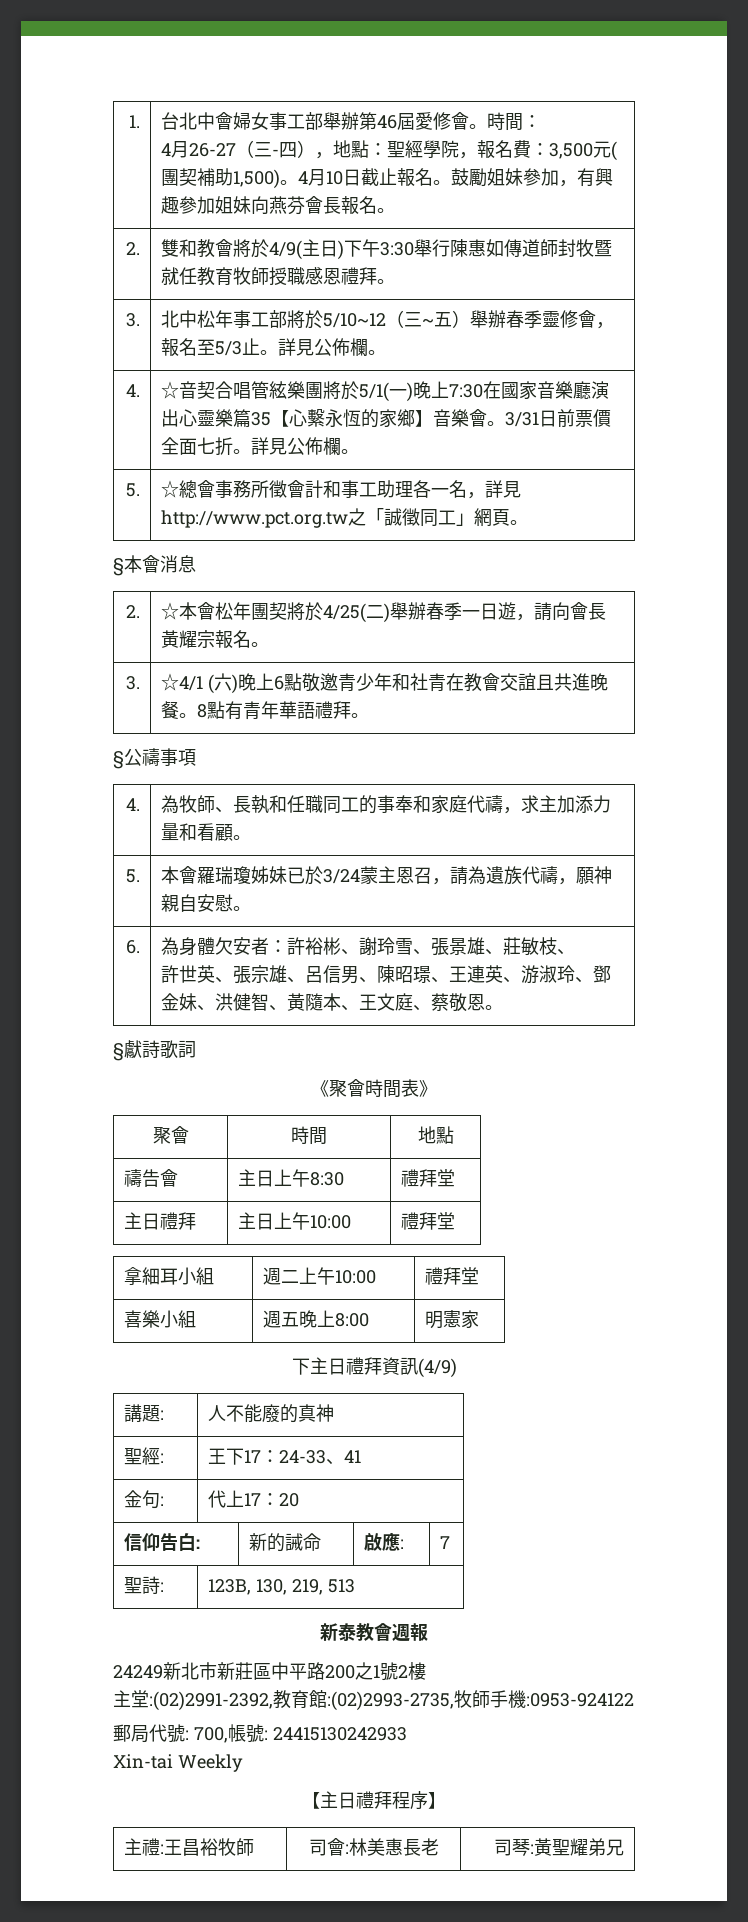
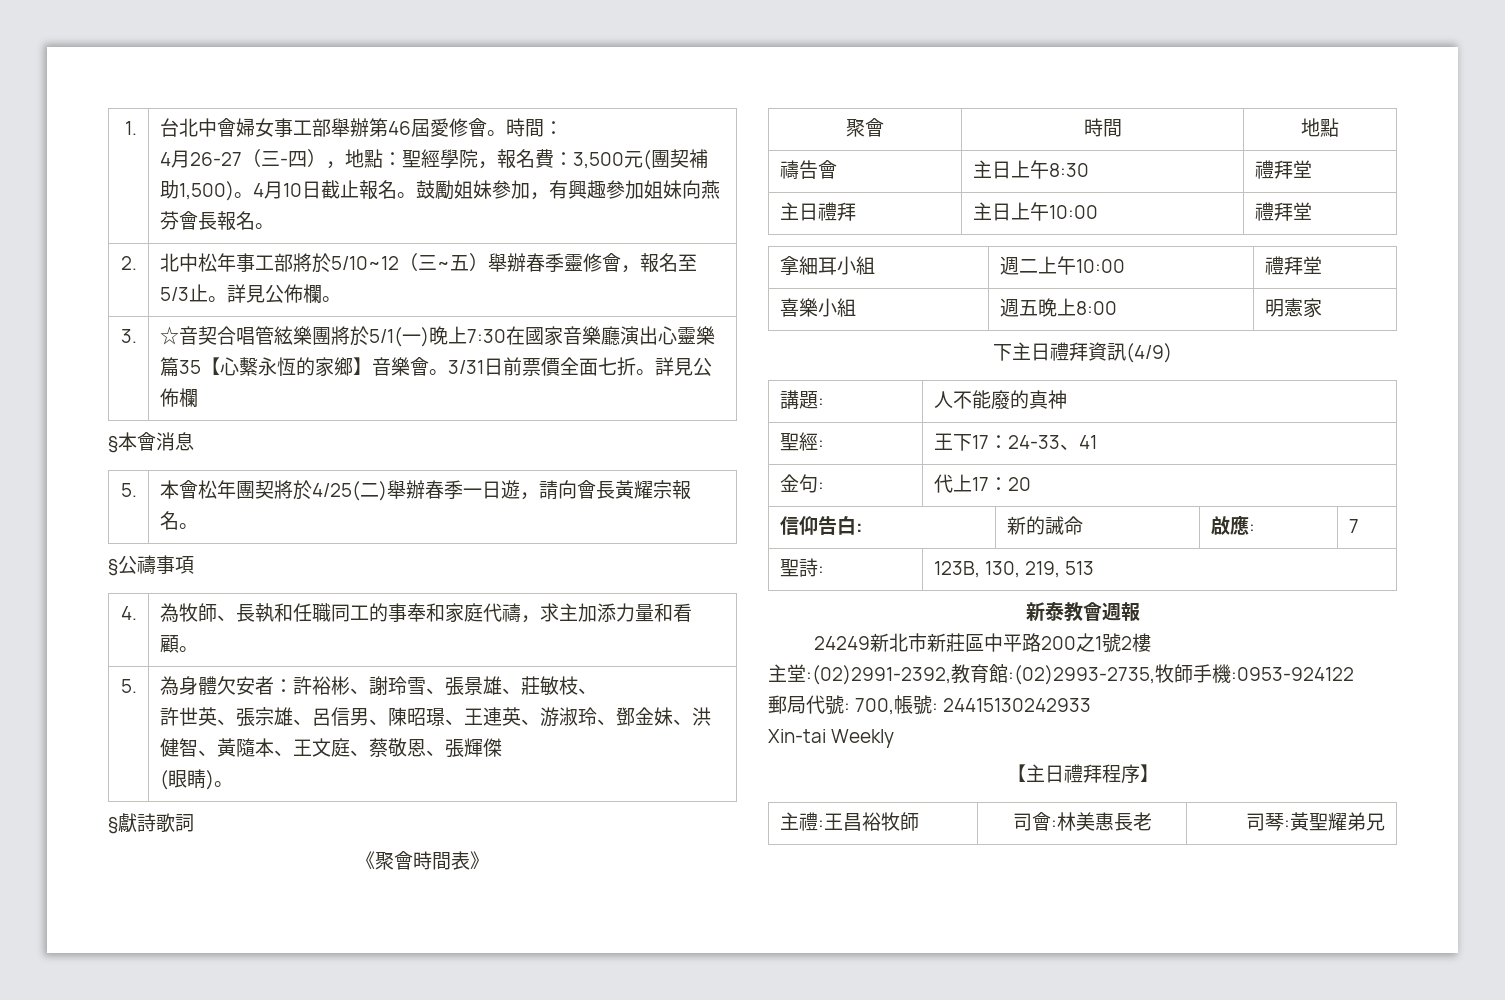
- 2. | 雙和教會將於4/9(主日)下午3:30舉行陳惠如傳道師封牧暨就任教育牧師授職感恩禮拜。
- 3. | 北中松年事工部將於5/10~12（三~五）舉辦春季靈修會，報名至5/3止。詳見公佈欄。
+ 2. | 北中松年事工部將於5/10~12（三~五）舉辦春季靈修會，報名至5/3止。詳見公佈欄。
- 4. | ☆音契合唱管絃樂團將於5/1(一)晚上7:30在國家音樂廳演出心靈樂篇35【心繫永恆的家鄉】音樂會。3/31日前票價全面七折。詳見公佈欄。
- 5. | ☆總會事務所徵會計和事工助理各一名，詳見http://www.pct.org.tw之「誠徵同工」網頁。
+ 3. | ☆音契合唱管絃樂團將於5/1(一)晚上7:30在國家音樂廳演出心靈樂篇35【心繫永恆的家鄉】音樂會。3/31日前票價全面七折。詳見公佈欄
- 2. | ☆本會松年團契將於4/25(二)舉辦春季一日遊，請向會長黃耀宗報名。
+ 5. | 本會松年團契將於4/25(二)舉辦春季一日遊，請向會長黃耀宗報名。
- 3. | ☆4/1 (六)晚上6點敬邀青少年和社青在教會交誼且共進晚餐。8點有青年華語禮拜。
- 5. | 本會羅瑞瓊姊妹已於3/24蒙主恩召，請為遺族代禱，願神親自安慰。
- 6. | 為身體欠安者：許裕彬、謝玲雪、張景雄、莊敏枝、
- 許世英、張宗雄、呂信男、陳昭璟、王連英、游淑玲、鄧金妹、洪健智、黃隨本、王文庭、蔡敬恩。
+ 5. | 為身體欠安者：許裕彬、謝玲雪、張景雄、莊敏枝、
+ 許世英、張宗雄、呂信男、陳昭璟、王連英、游淑玲、鄧金妹、洪健智、黃隨本、王文庭、蔡敬恩、張輝傑
+ (眼睛)。

